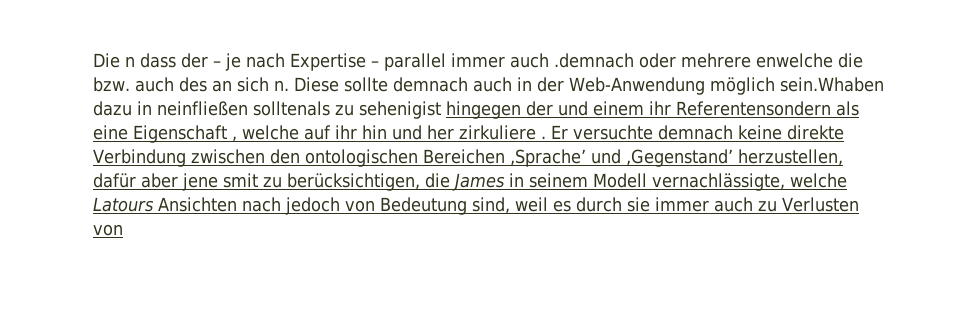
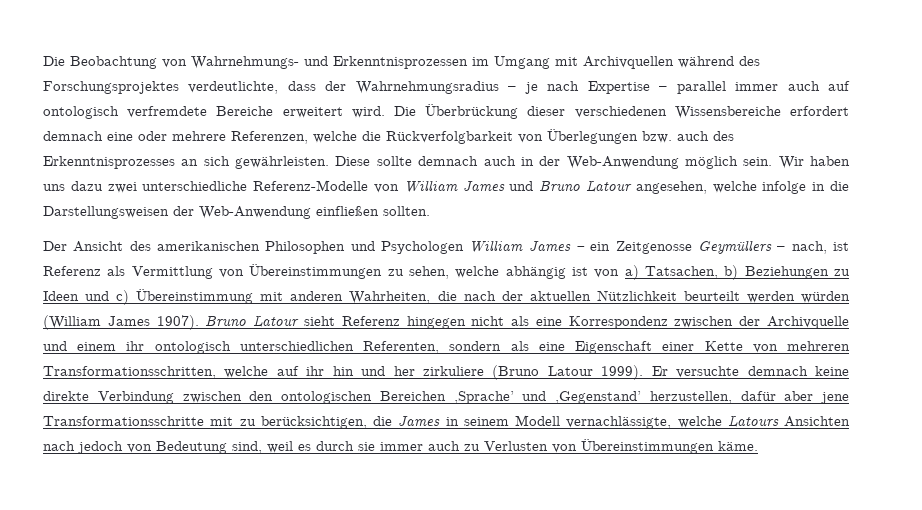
- Die n dass der – je nach Expertise – parallel immer auch .demnach oder mehrere enwelche die bzw. auch des an sich n.
+ Die Beobachtung von Wahrnehmungs- und Erkenntnisprozessen im Umgang mit Archivquellen während des Forschungsprojektes verdeutlichte, dass der Wahrnehmungsradius – je nach Expertise – parallel immer auch auf ontologisch verfremdete Bereiche erweitert wird. Die Überbrückung dieser verschiedenen Wissensbereiche erfordert demnach eine oder mehrere Referenzen, welche die Rückverfolgbarkeit von Überlegungen bzw. auch des Erkenntnisprozesses an sich gewährleisten.
- Diese sollte demnach auch in der Web-Anwendung möglich sein.Whaben dazu in neinfließen solltenals zu sehenigist hingegen der und einem ihr Referentensondern als eine Eigenschaft , welche auf ihr hin und her zirkuliere .
+ Diese sollte demnach auch in der Web-Anwendung möglich sein. Wir haben uns dazu zwei unterschiedliche Referenz-Modelle von William James und Bruno Latour angesehen, welche infolge in die Darstellungsweisen der Web-Anwendung einfließen sollten.
+ Der Ansicht des amerikanischen Philosophen und Psychologen William James – ein Zeitgenosse Geymüllers – nach, ist Referenz als Vermittlung von Übereinstimmungen zu sehen, welche abhängig ist von a) Tatsachen, b) Beziehungen zu Ideen und c) Übereinstimmung mit anderen Wahrheiten, die nach der aktuellen Nützlichkeit beurteilt werden würden (William James 1907). Bruno Latour sieht Referenz hingegen nicht als eine Korrespondenz zwischen der Archivquelle und einem ihr ontologisch unterschiedlichen Referenten, sondern als eine Eigenschaft einer Kette von mehreren Transformationsschritten, welche auf ihr hin und her zirkuliere (Bruno Latour 1999).
- Er versuchte demnach keine direkte Verbindung zwischen den ontologischen Bereichen ‚Sprache’ und ‚Gegenstand’ herzustellen, dafür aber jene smit zu berücksichtigen, die James in seinem Modell vernachlässigte, welche Latours Ansichten nach jedoch von Bedeutung sind, weil es durch sie immer auch zu Verlusten von
+ Er versuchte demnach keine direkte Verbindung zwischen den ontologischen Bereichen ‚Sprache’ und ‚Gegenstand’ herzustellen, dafür aber jene Transformationsschritte mit zu berücksichtigen, die James in seinem Modell vernachlässigte, welche Latours Ansichten nach jedoch von Bedeutung sind, weil es durch sie immer auch zu Verlusten von Übereinstimmungen käme.

